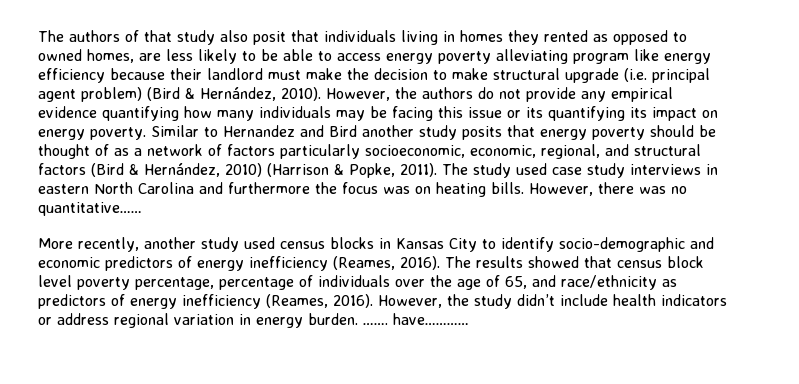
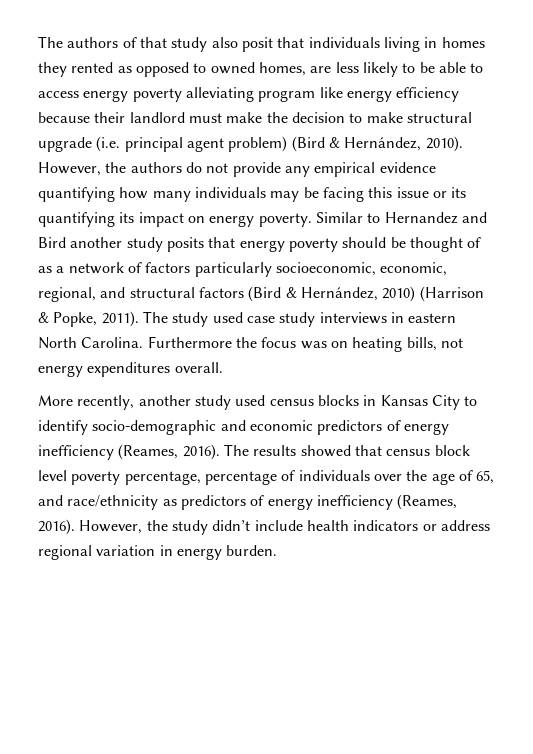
- The study used case study interviews in eastern North Carolina and furthermore the focus was on heating bills. However, there was no quantitative……
+ The study used case study interviews in eastern North Carolina. Furthermore the focus was on heating bills, not energy expenditures overall.
- ……. have…………

